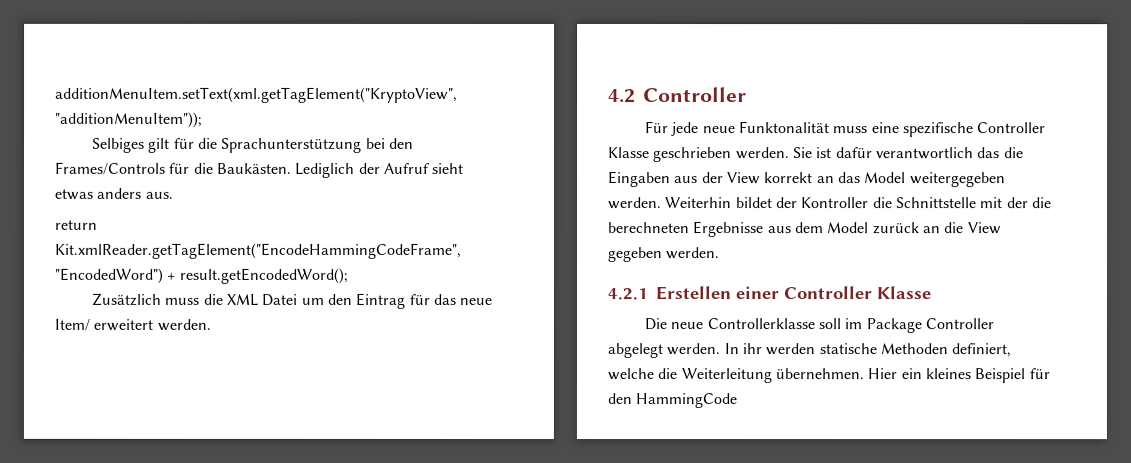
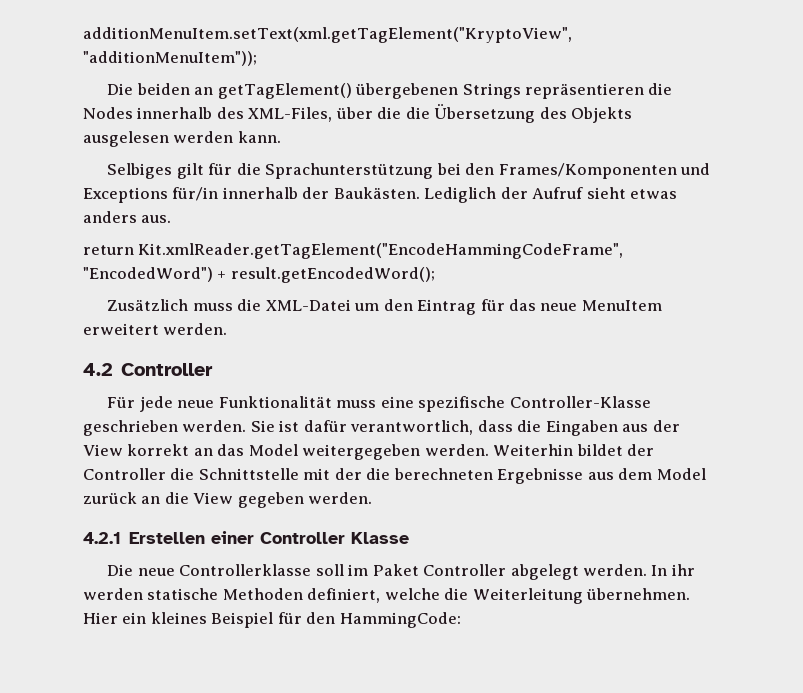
+ Die beiden an getTagElement() übergebenen Strings repräsentieren die Nodes innerhalb des XML-Files, über die die Übersetzung des Objekts ausgelesen werden kann.
- Selbiges gilt für die Sprachunterstützung bei den Frames/Controls für die Baukästen.
+ Selbiges gilt für die Sprachunterstützung bei den Frames/Komponenten und Exceptions für/in innerhalb der Baukästen.
- Zusätzlich muss die XML Datei um den Eintrag für das neue Item/ erweitert werden.
+ Zusätzlich muss die XML-Datei um den Eintrag für das neue MenuItem erweitert werden.
- Für jede neue Funktonalität muss eine spezifische Controller Klasse geschrieben werden.
+ Für jede neue Funktionalität muss eine spezifische Controller-Klasse geschrieben werden.
- Sie ist dafür verantwortlich das die Eingaben aus der View korrekt an das Model weitergegeben werden.
+ Sie ist dafür verantwortlich, dass die Eingaben aus der View korrekt an das Model weitergegeben werden.
- Weiterhin bildet der Kontroller die Schnittstelle mit der die berechneten Ergebnisse aus dem Model zurück an die View gegeben werden.
+ Weiterhin bildet der Controller die Schnittstelle mit der die berechneten Ergebnisse aus dem Model zurück an die View gegeben werden.
- Die neue Controllerklasse soll im Package Controller abgelegt werden.
+ Die neue Controllerklasse soll im Paket Controller abgelegt werden.
- Hier ein kleines Beispiel für den HammingCode
+ Hier ein kleines Beispiel für den HammingCode:

